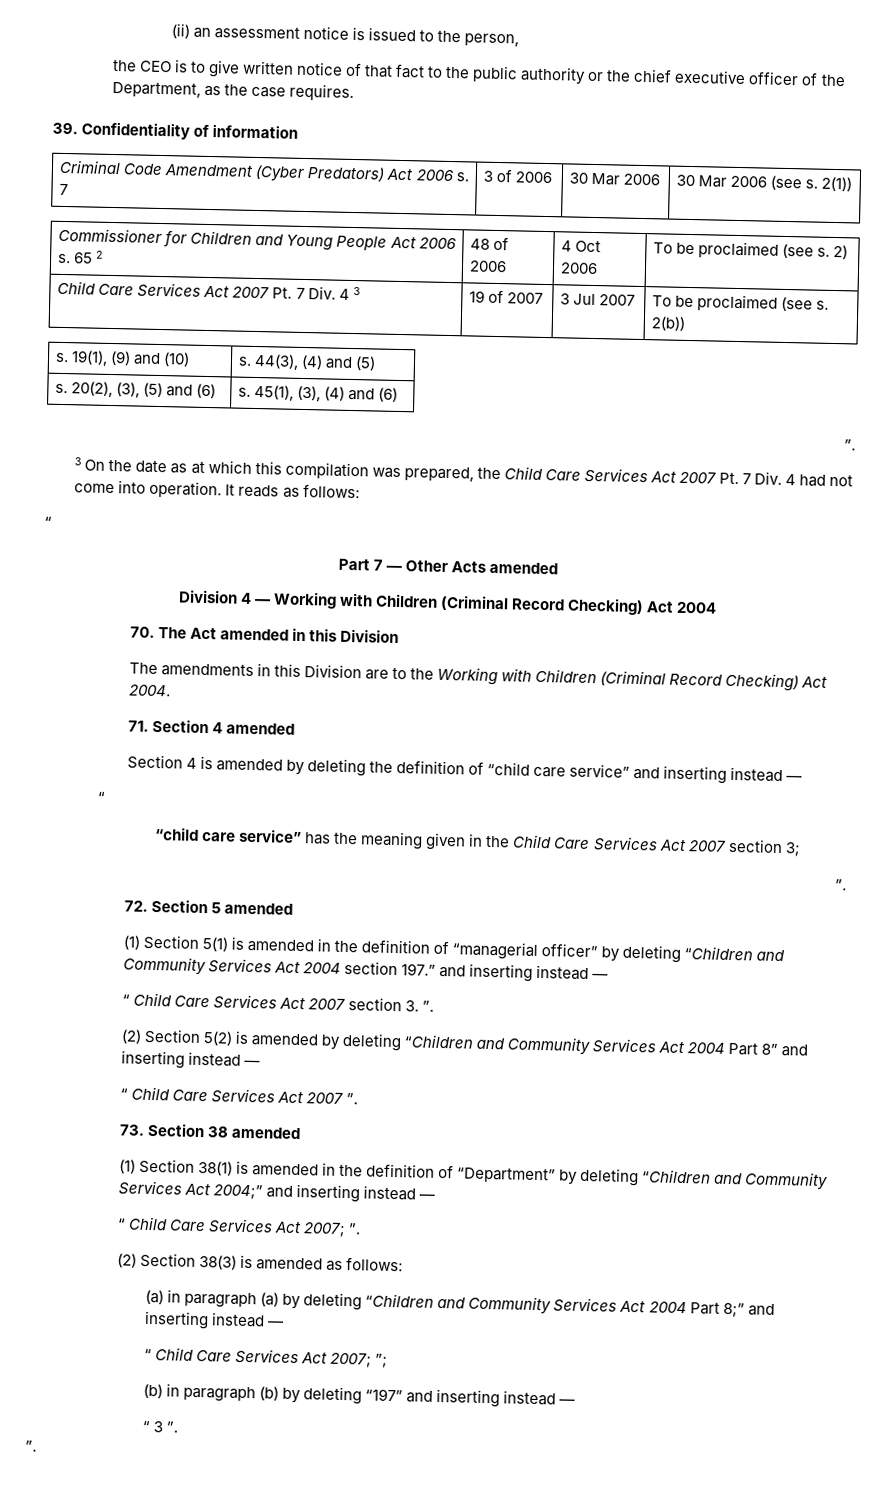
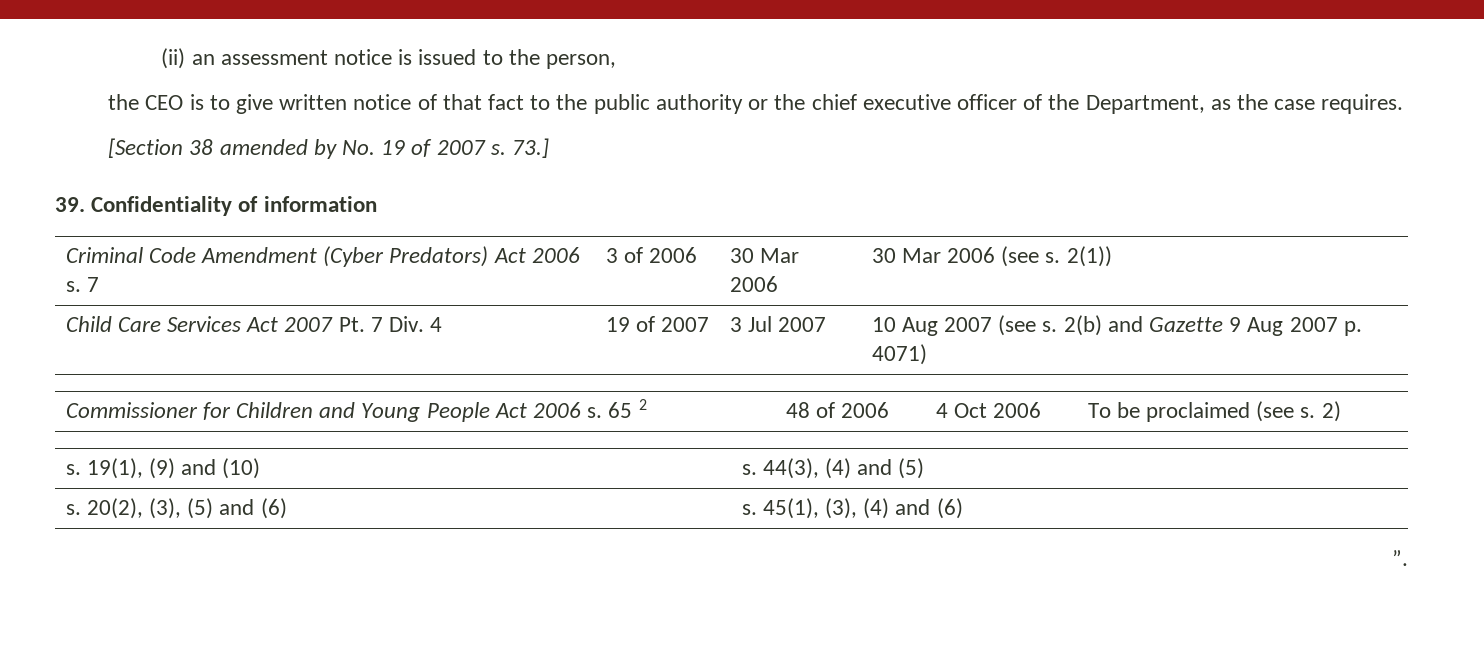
+ [Section 38 amended by No. 19 of 2007 s. 73.]
+ Child Care Services Act 2007 Pt. 7 Div. 4 | 19 of 2007 | 3 Jul 2007 | 10 Aug 2007 (see s. 2(b) and Gazette 9 Aug 2007 p. 4071)
- Child Care Services Act 2007 Pt. 7 Div. 4 3 | 19 of 2007 | 3 Jul 2007 | To be proclaimed (see s. 2(b))
- 3 On the date as at which this compilation was prepared, the Child Care Services Act 2007 Pt. 7 Div. 4 had not come into operation. It reads as follows:
- “
- Part 7 — Other Acts amended
- Division 4 — Working with Children (Criminal Record Checking) Act 2004
- 70. The Act amended in this Division
- The amendments in this Division are to the Working with Children (Criminal Record Checking) Act 2004.
- 71. Section 4 amended
- Section 4 is amended by deleting the definition of “child care service” and inserting instead —
- “
- “child care service” has the meaning given in the Child Care Services Act 2007 section 3;
- ”.
- 72. Section 5 amended
- (1) Section 5(1) is amended in the definition of “managerial officer” by deleting “Children and Community Services Act 2004 section 197.” and inserting instead —
- “ Child Care Services Act 2007 section 3. ”.
- (2) Section 5(2) is amended by deleting “Children and Community Services Act 2004 Part 8” and inserting instead —
- “ Child Care Services Act 2007 ”.
- 73. Section 38 amended
- (1) Section 38(1) is amended in the definition of “Department” by deleting “Children and Community Services Act 2004;” and inserting instead —
- “ Child Care Services Act 2007; ”.
- (2) Section 38(3) is amended as follows:
- (a) in paragraph (a) by deleting “Children and Community Services Act 2004 Part 8;” and inserting instead —
- “ Child Care Services Act 2007; ”;
- (b) in paragraph (b) by deleting “197” and inserting instead —
- “ 3 ”.
- ”.

